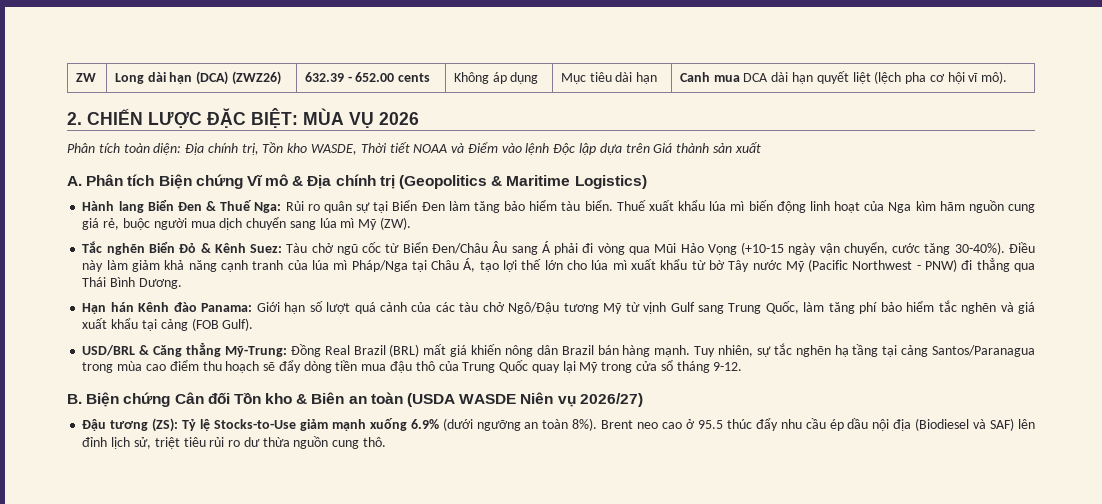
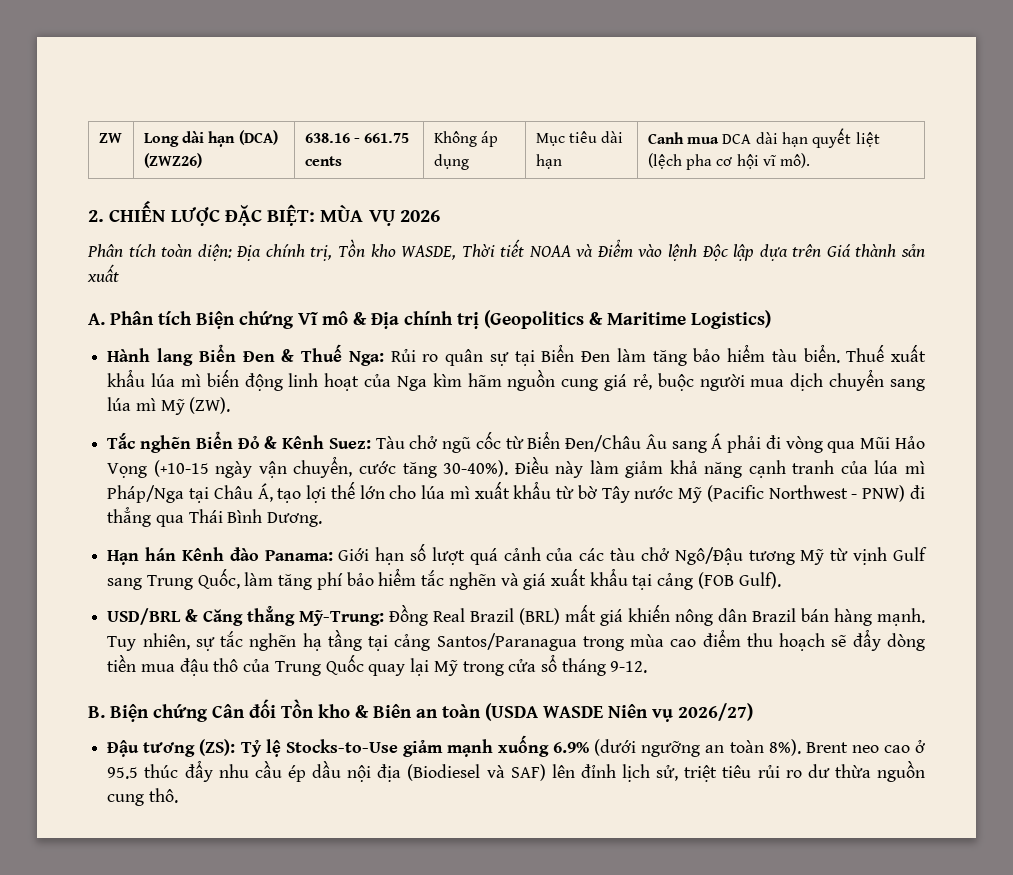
- ZW | Long dài hạn (DCA) (ZWZ26) | 632.39 - 652.00 cents | Không áp dụng | Mục tiêu dài hạn | Canh mua DCA dài hạn quyết liệt (lệch pha cơ hội vĩ mô).
+ ZW | Long dài hạn (DCA) (ZWZ26) | 638.16 - 661.75 cents | Không áp dụng | Mục tiêu dài hạn | Canh mua DCA dài hạn quyết liệt (lệch pha cơ hội vĩ mô).

